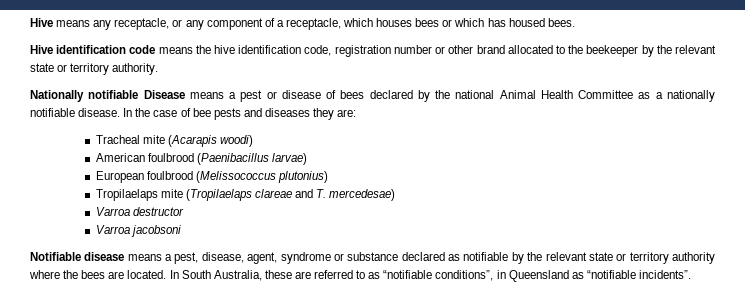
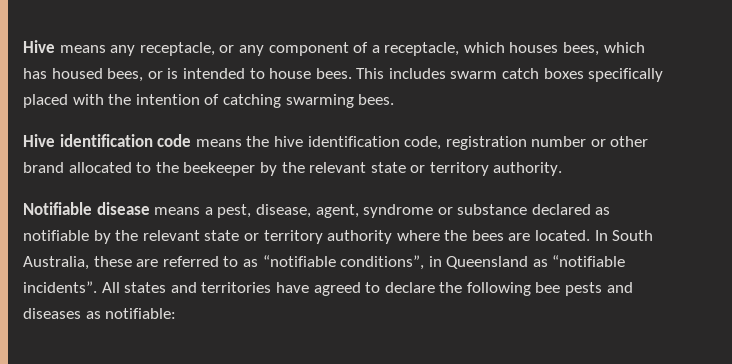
- Hive means any receptacle, or any component of a receptacle, which houses bees or which has housed bees.
+ Hive means any receptacle, or any component of a receptacle, which houses bees, which has housed bees, or is intended to house bees. This includes swarm catch boxes specifically placed with the intention of catching swarming bees.
- Nationally notifiable Disease means a pest or disease of bees declared by the national Animal Health Committee as a nationally notifiable disease. In the case of bee pests and diseases they are:
- Tracheal mite (Acarapis woodi)
- American foulbrood (Paenibacillus larvae)
- European foulbrood (Melissococcus plutonius)
- Tropilaelaps mite (Tropilaelaps clareae and T. mercedesae)
- Varroa destructor
- Varroa jacobsoni
+ All states and territories have agreed to declare the following bee pests and diseases as notifiable:

